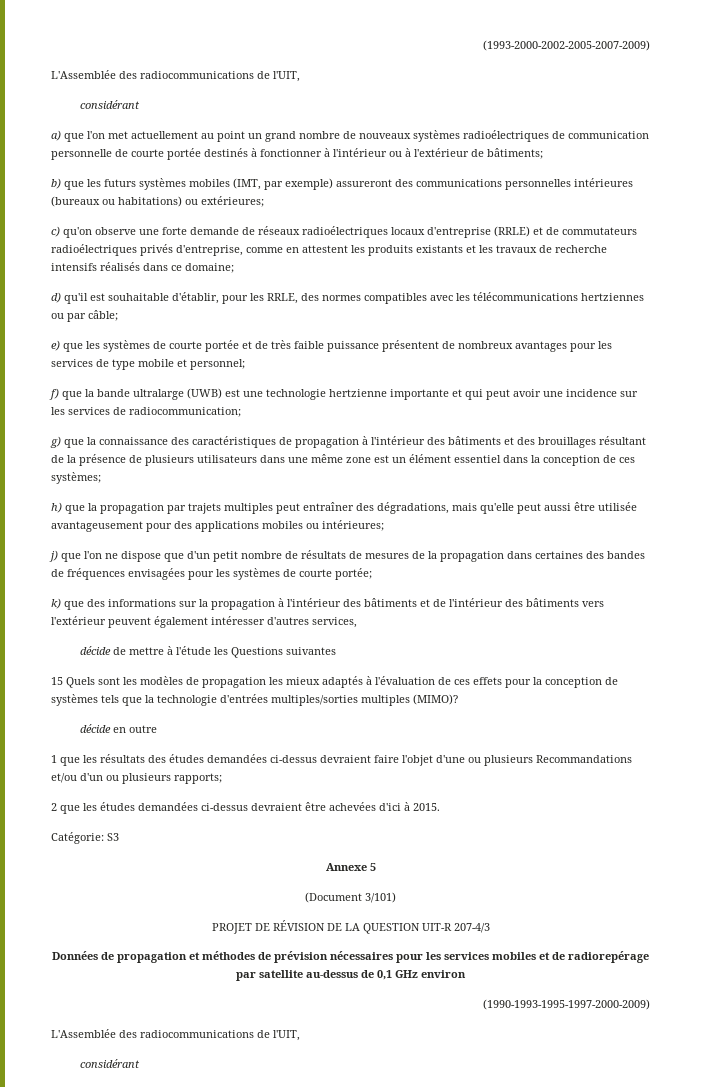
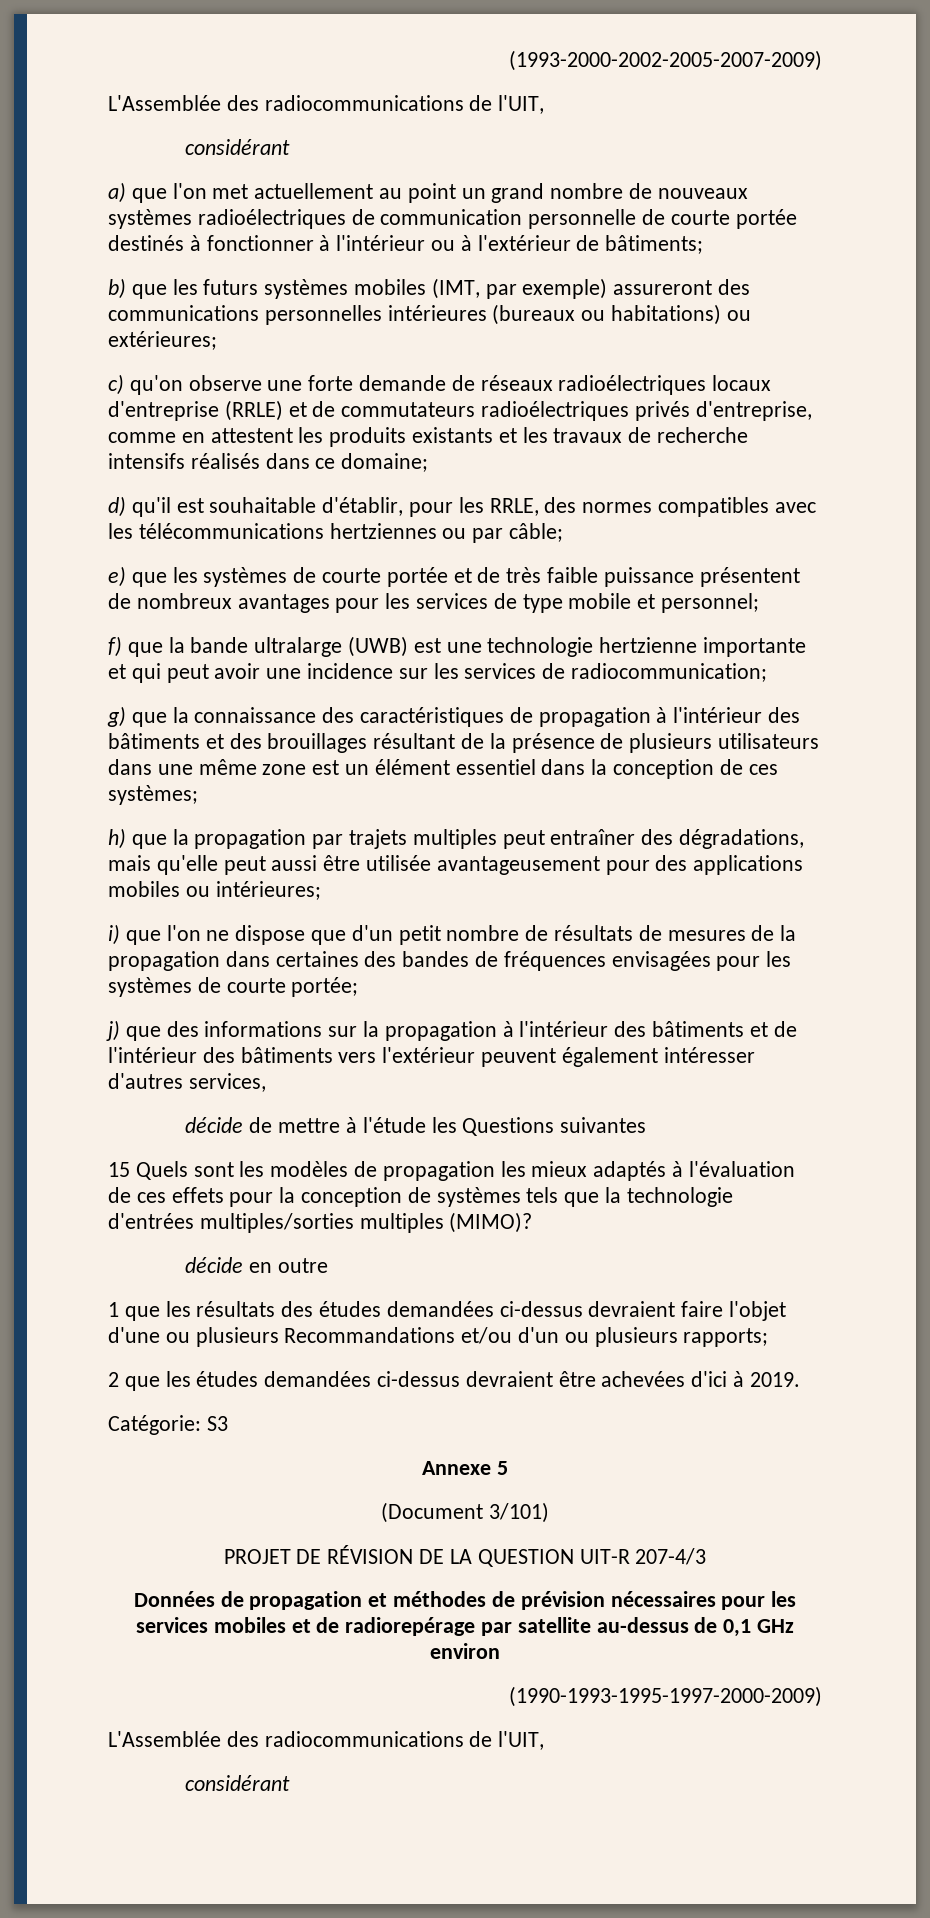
- j) que l'on ne dispose que d'un petit nombre de résultats de mesures de la propagation dans certaines des bandes de fréquences envisagées pour les systèmes de courte portée;
+ i) que l'on ne dispose que d'un petit nombre de résultats de mesures de la propagation dans certaines des bandes de fréquences envisagées pour les systèmes de courte portée;
- k) que des informations sur la propagation à l'intérieur des bâtiments et de l'intérieur des bâtiments vers l'extérieur peuvent également intéresser d'autres services,
+ j) que des informations sur la propagation à l'intérieur des bâtiments et de l'intérieur des bâtiments vers l'extérieur peuvent également intéresser d'autres services,
- 2 que les études demandées ci-dessus devraient être achevées d'ici à 2015.
+ 2 que les études demandées ci-dessus devraient être achevées d'ici à 2019.

